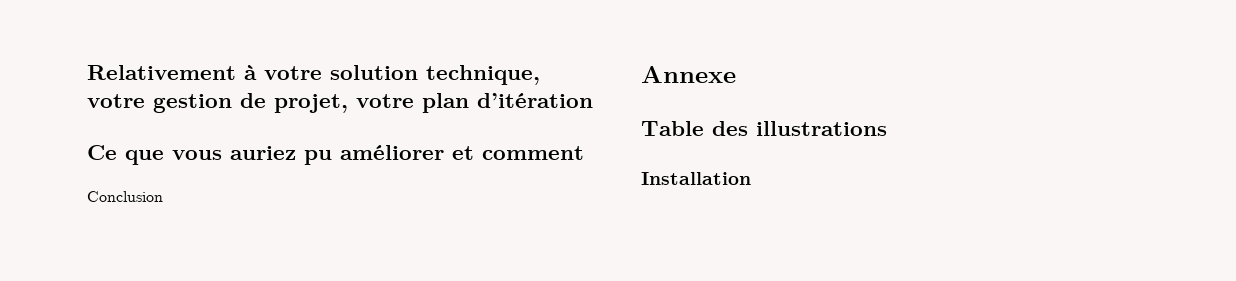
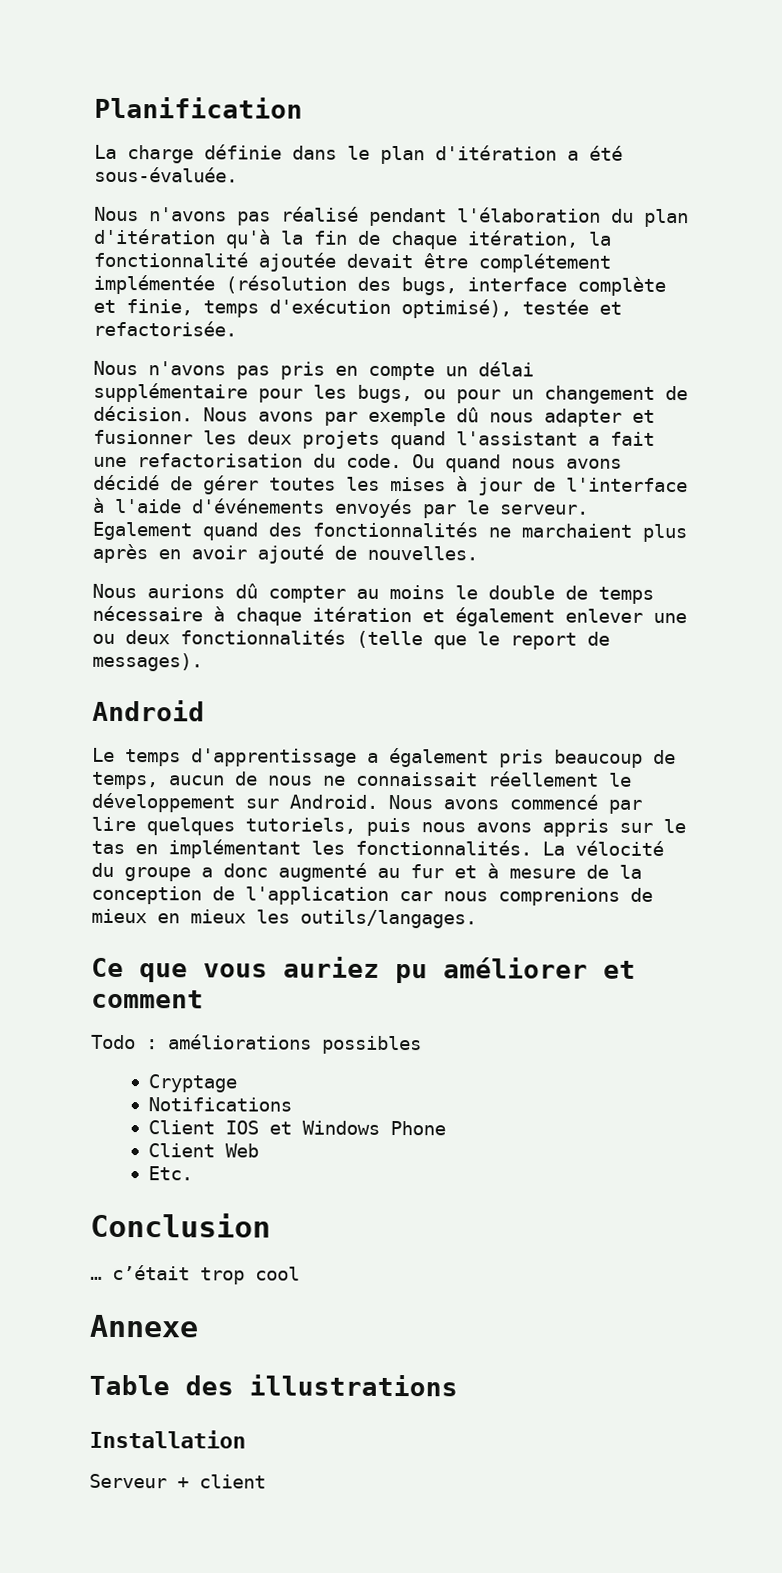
- Relativement à votre solution technique, votre gestion de projet, votre plan d’itération
+ Planification
+ La charge définie dans le plan d'itération a été sous-évaluée.
+ Nous n'avons pas réalisé pendant l'élaboration du plan d'itération qu'à la fin de chaque itération, la fonctionnalité ajoutée devait être complétement implémentée (résolution des bugs, interface complète et finie, temps d'exécution optimisé), testée et refactorisée.
+ Nous n'avons pas pris en compte un délai supplémentaire pour les bugs, ou pour un changement de décision. Nous avons par exemple dû nous adapter et fusionner les deux projets quand l'assistant a fait une refactorisation du code. Ou quand nous avons décidé de gérer toutes les mises à jour de l'interface à l'aide d'événements envoyés par le serveur. Egalement quand des fonctionnalités ne marchaient plus après en avoir ajouté de nouvelles.
+ Nous aurions dû compter au moins le double de temps nécessaire à chaque itération et également enlever une ou deux fonctionnalités (telle que le report de messages).
+ Android
+ Le temps d'apprentissage a également pris beaucoup de temps, aucun de nous ne connaissait réellement le développement sur Android. Nous avons commencé par lire quelques tutoriels, puis nous avons appris sur le tas en implémentant les fonctionnalités. La vélocité du groupe a donc augmenté au fur et à mesure de la conception de l'application car nous comprenions de mieux en mieux les outils/langages.
+ Todo : améliorations possibles
+ Cryptage
+ Notifications
+ Client IOS et Windows Phone
+ Client Web
+ Etc.
  Conclusion
+ … c’était trop cool
+ Serveur + client

